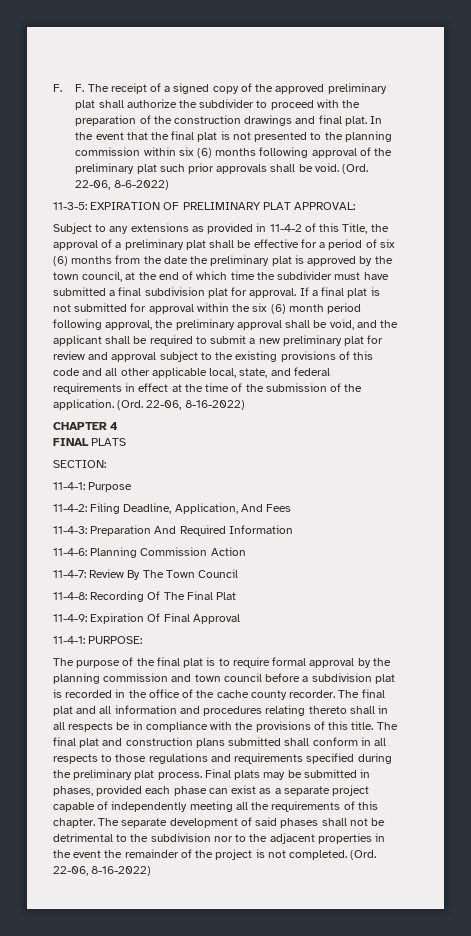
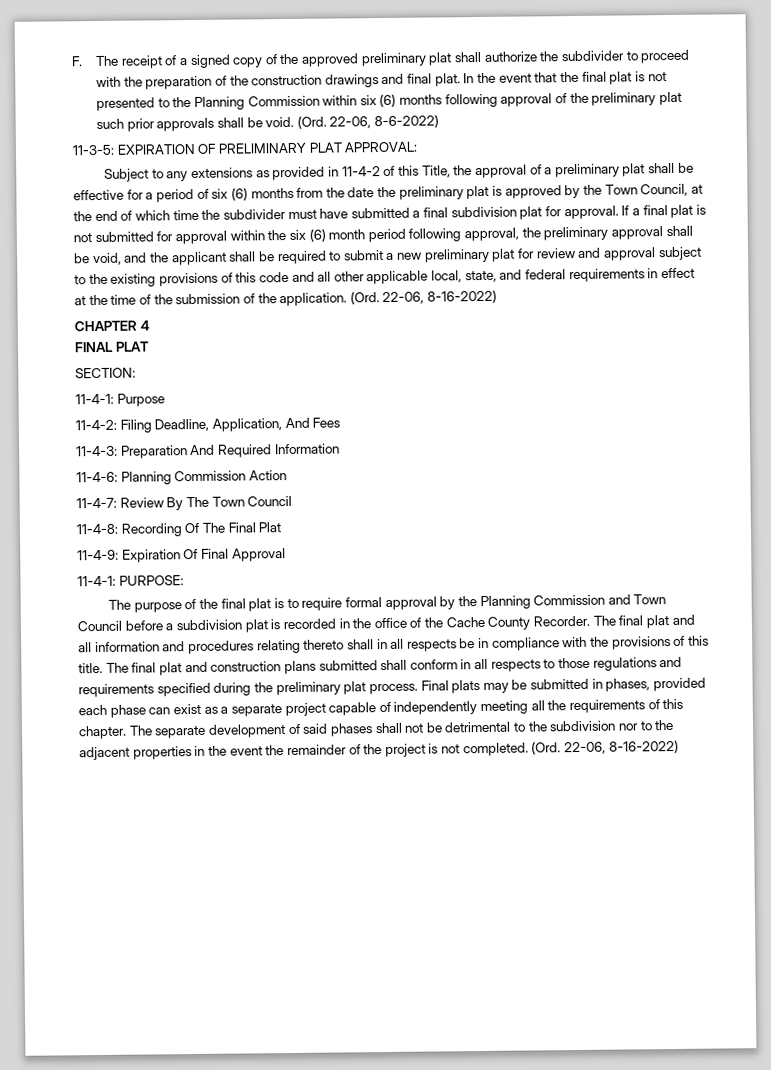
- F. F. The receipt of a signed copy of the approved preliminary plat shall authorize the subdivider to proceed with the preparation of the construction drawings and final plat.
+ F. The receipt of a signed copy of the approved preliminary plat shall authorize the subdivider to proceed with the preparation of the construction drawings and final plat.
- In the event that the final plat is not presented to the planning commission within six (6) months following approval of the preliminary plat such prior approvals shall be void.
+ In the event that the final plat is not presented to the Planning Commission within six (6) months following approval of the preliminary plat such prior approvals shall be void.
- Subject to any extensions as provided in 11-4-2 of this Title, the approval of a preliminary plat shall be effective for a period of six (6) months from the date the preliminary plat is approved by the town council, at the end of which time the subdivider must have submitted a final subdivision plat for approval.
+ Subject to any extensions as provided in 11-4-2 of this Title, the approval of a preliminary plat shall be effective for a period of six (6) months from the date the preliminary plat is approved by the Town Council, at the end of which time the subdivider must have submitted a final subdivision plat for approval.
- FINAL PLATS
+ FINAL PLAT
- The purpose of the final plat is to require formal approval by the planning commission and town council before a subdivision plat is recorded in the office of the cache county recorder.
+ The purpose of the final plat is to require formal approval by the Planning Commission and Town Council before a subdivision plat is recorded in the office of the Cache County Recorder.

